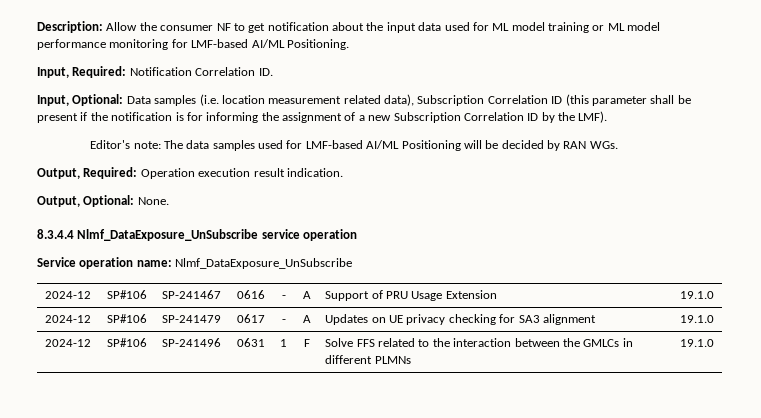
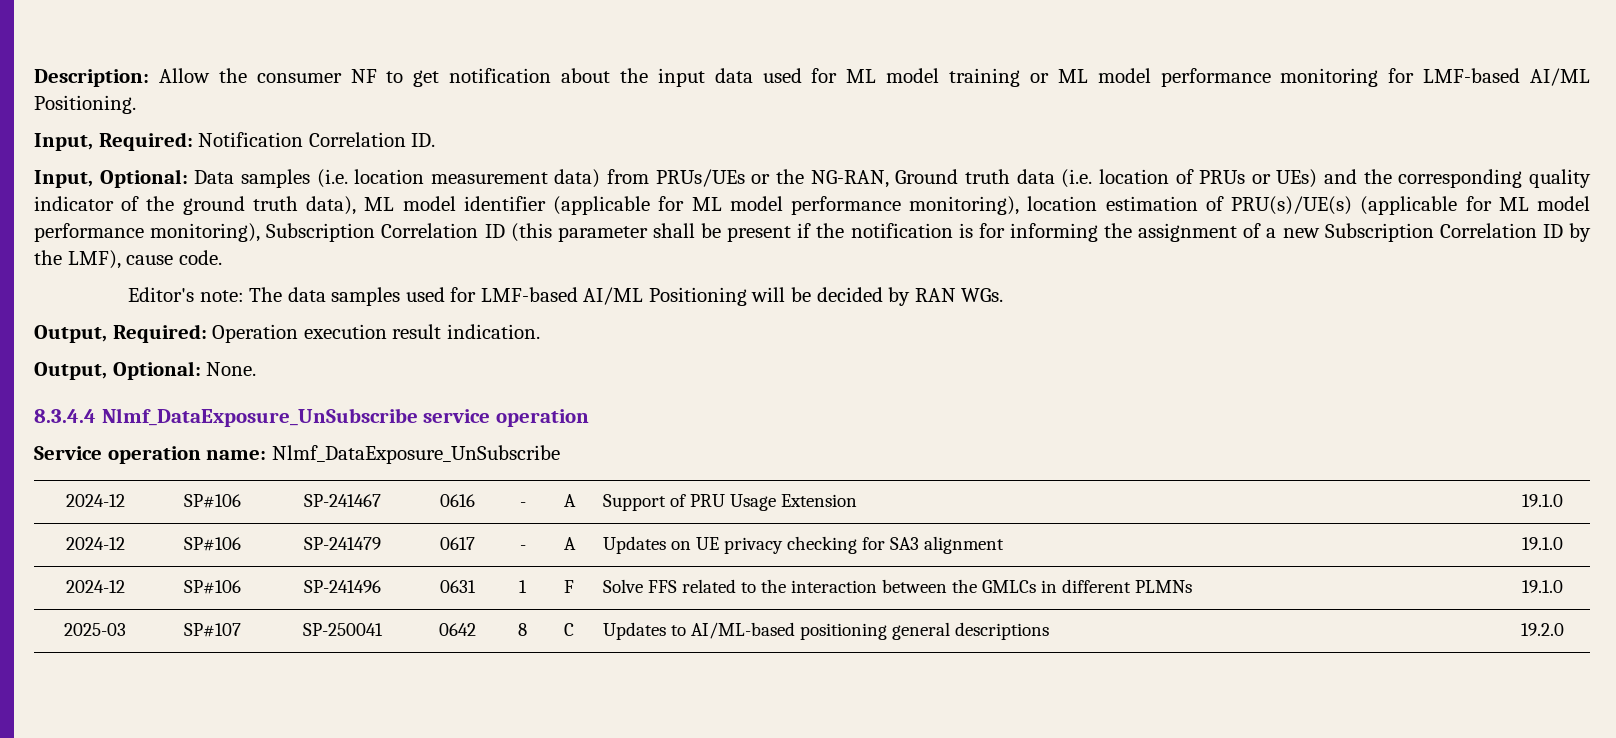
- Input, Optional: Data samples (i.e. location measurement related data), Subscription Correlation ID (this parameter shall be present if the notification is for informing the assignment of a new Subscription Correlation ID by the LMF).
+ Input, Optional: Data samples (i.e. location measurement data) from PRUs/UEs or the NG-RAN, Ground truth data (i.e. location of PRUs or UEs) and the corresponding quality indicator of the ground truth data), ML model identifier (applicable for ML model performance monitoring), location estimation of PRU(s)/UE(s) (applicable for ML model performance monitoring), Subscription Correlation ID (this parameter shall be present if the notification is for informing the assignment of a new Subscription Correlation ID by the LMF), cause code.
+ 2025-03 | SP#107 | SP-250041 | 0642 | 8 | C | Updates to AI/ML-based positioning general descriptions | 19.2.0

